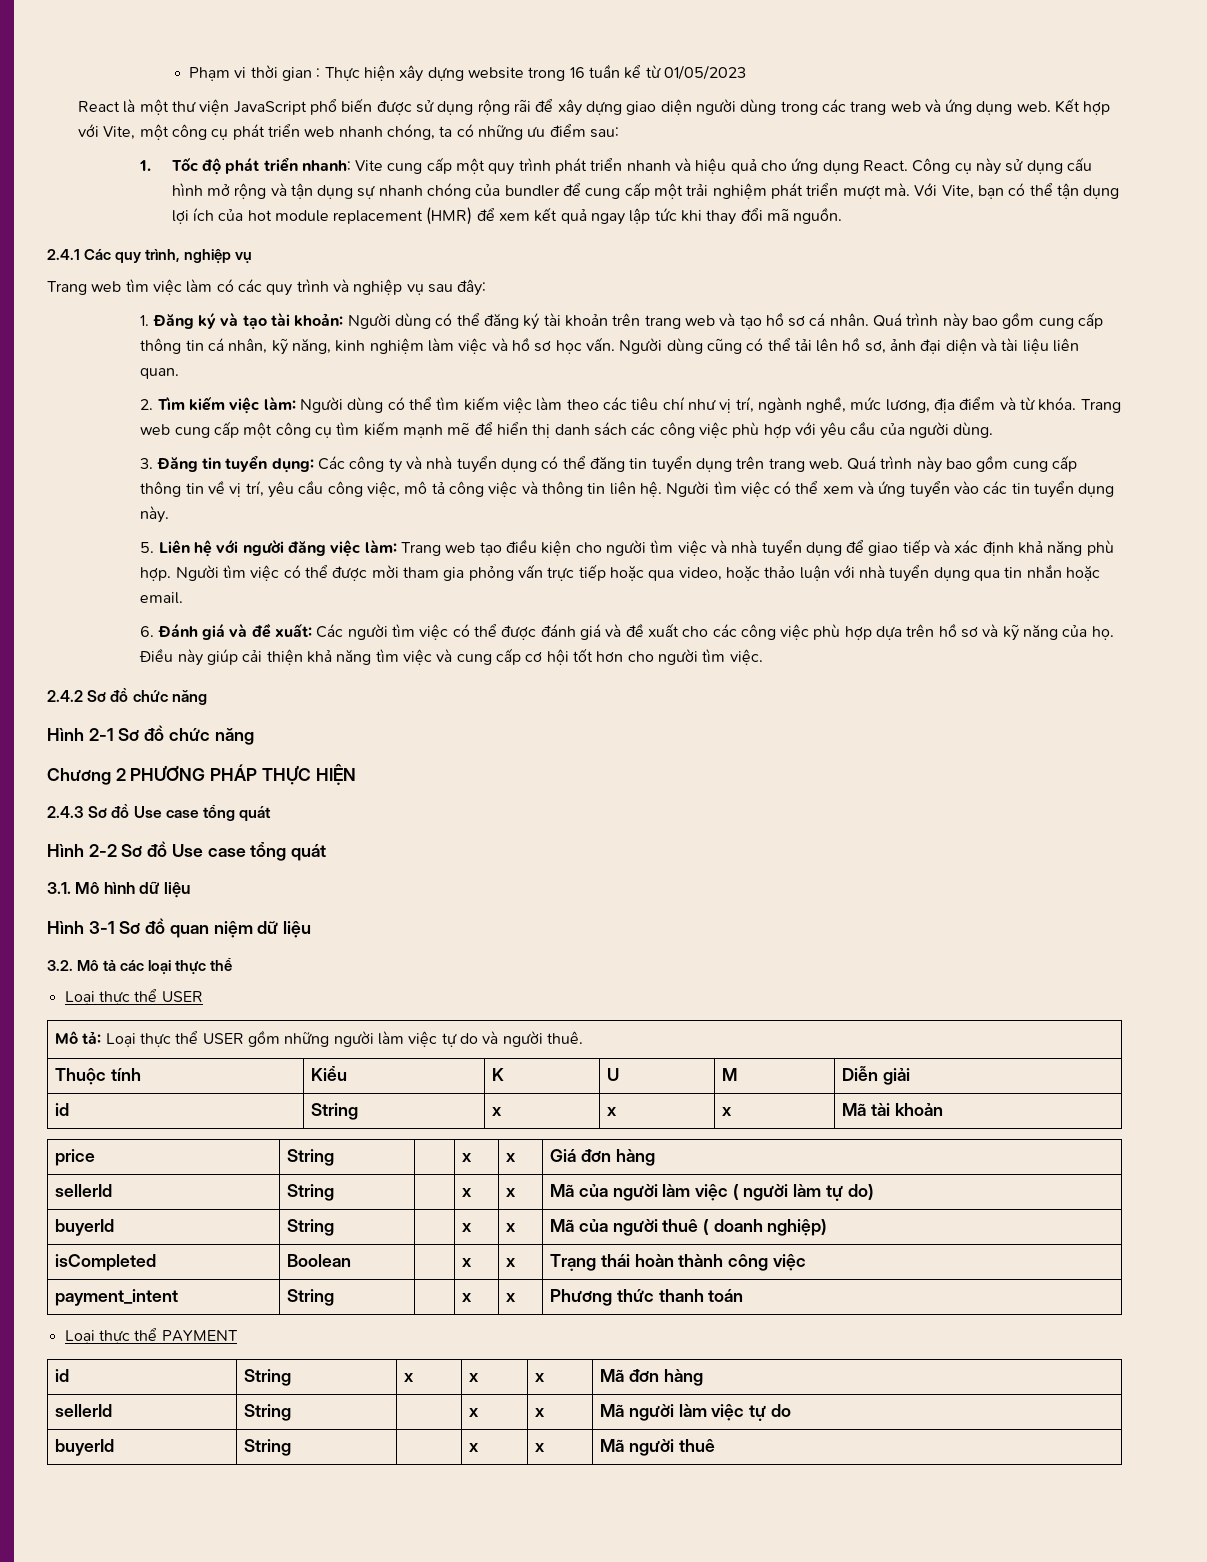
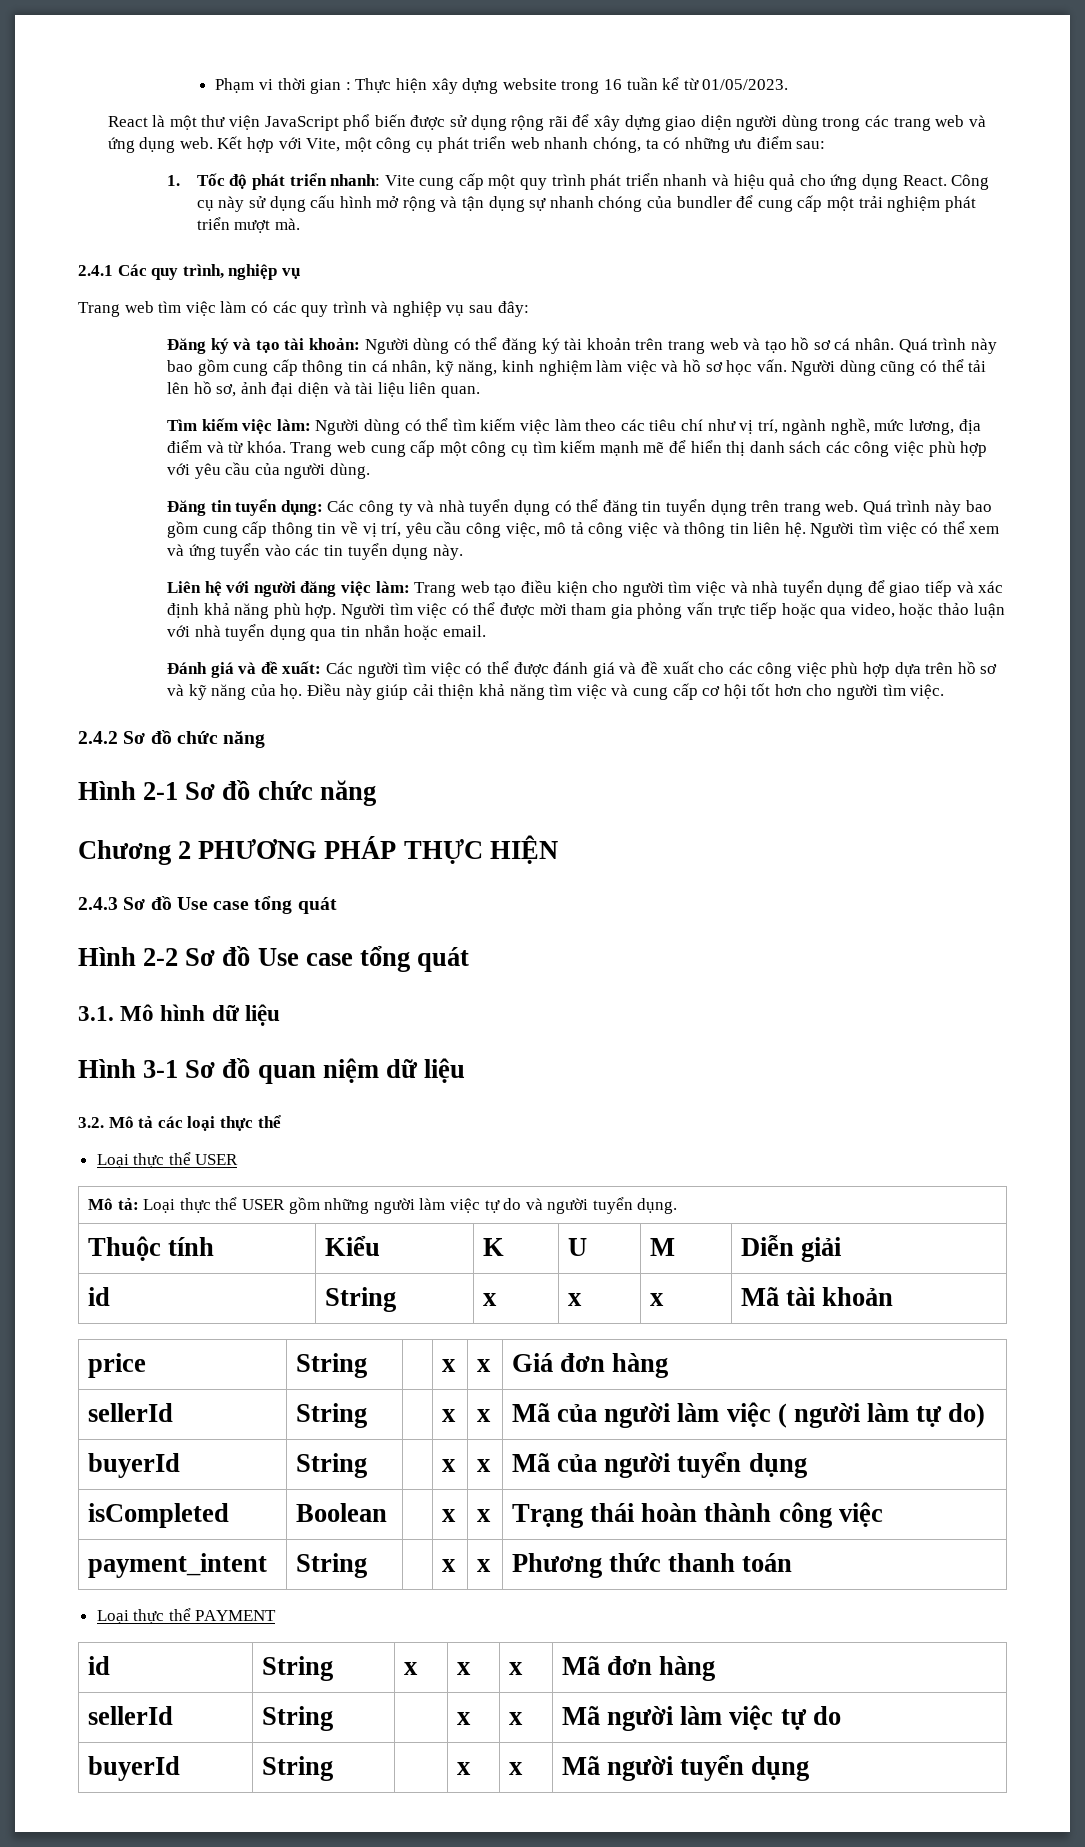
- Phạm vi thời gian : Thực hiện xây dựng website trong 16 tuần kể từ 01/05/2023
+ Phạm vi thời gian : Thực hiện xây dựng website trong 16 tuần kể từ 01/05/2023.
- Với Vite, bạn có thể tận dụng lợi ích của hot module replacement (HMR) để xem kết quả ngay lập tức khi thay đổi mã nguồn.
- 1. Đăng ký và tạo tài khoản: Người dùng có thể đăng ký tài khoản trên trang web và tạo hồ sơ cá nhân.
+ Đăng ký và tạo tài khoản: Người dùng có thể đăng ký tài khoản trên trang web và tạo hồ sơ cá nhân.
- 2. Tìm kiếm việc làm: Người dùng có thể tìm kiếm việc làm theo các tiêu chí như vị trí, ngành nghề, mức lương, địa điểm và từ khóa.
+ Tìm kiếm việc làm: Người dùng có thể tìm kiếm việc làm theo các tiêu chí như vị trí, ngành nghề, mức lương, địa điểm và từ khóa.
- 3. Đăng tin tuyển dụng: Các công ty và nhà tuyển dụng có thể đăng tin tuyển dụng trên trang web.
+ Đăng tin tuyển dụng: Các công ty và nhà tuyển dụng có thể đăng tin tuyển dụng trên trang web.
- 5. Liên hệ với người đăng việc làm: Trang web tạo điều kiện cho người tìm việc và nhà tuyển dụng để giao tiếp và xác định khả năng phù hợp.
+ Liên hệ với người đăng việc làm: Trang web tạo điều kiện cho người tìm việc và nhà tuyển dụng để giao tiếp và xác định khả năng phù hợp.
- 6. Đánh giá và đề xuất: Các người tìm việc có thể được đánh giá và đề xuất cho các công việc phù hợp dựa trên hồ sơ và kỹ năng của họ.
+ Đánh giá và đề xuất: Các người tìm việc có thể được đánh giá và đề xuất cho các công việc phù hợp dựa trên hồ sơ và kỹ năng của họ.
- Mô tả: Loại thực thể USER gồm những người làm việc tự do và người thuê.
+ Mô tả: Loại thực thể USER gồm những người làm việc tự do và người tuyển dụng.
- buyerId | String | | x | x | Mã của người thuê ( doanh nghiệp)
+ buyerId | String | | x | x | Mã của người tuyển dụng
- buyerId | String | | x | x | Mã người thuê
+ buyerId | String | | x | x | Mã người tuyển dụng

